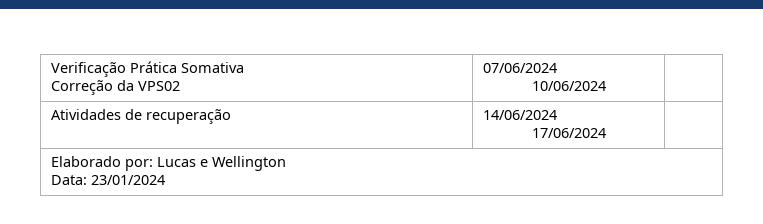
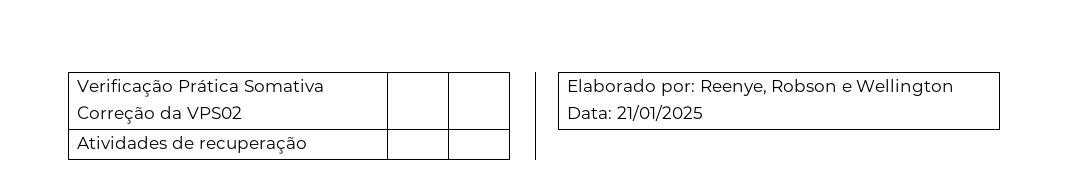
  Verificação Prática Somativa
- Correção da VPS02 | 07/06/2024
- 10/06/2024 |
+ Correção da VPS02 | |
- Atividades de recuperação | 14/06/2024
- 17/06/2024 |
+ Atividades de recuperação | |
- Elaborado por: Lucas e Wellington
- Data: 23/01/2024
+ Elaborado por: Reenye, Robson e Wellington
+ Data: 21/01/2025

